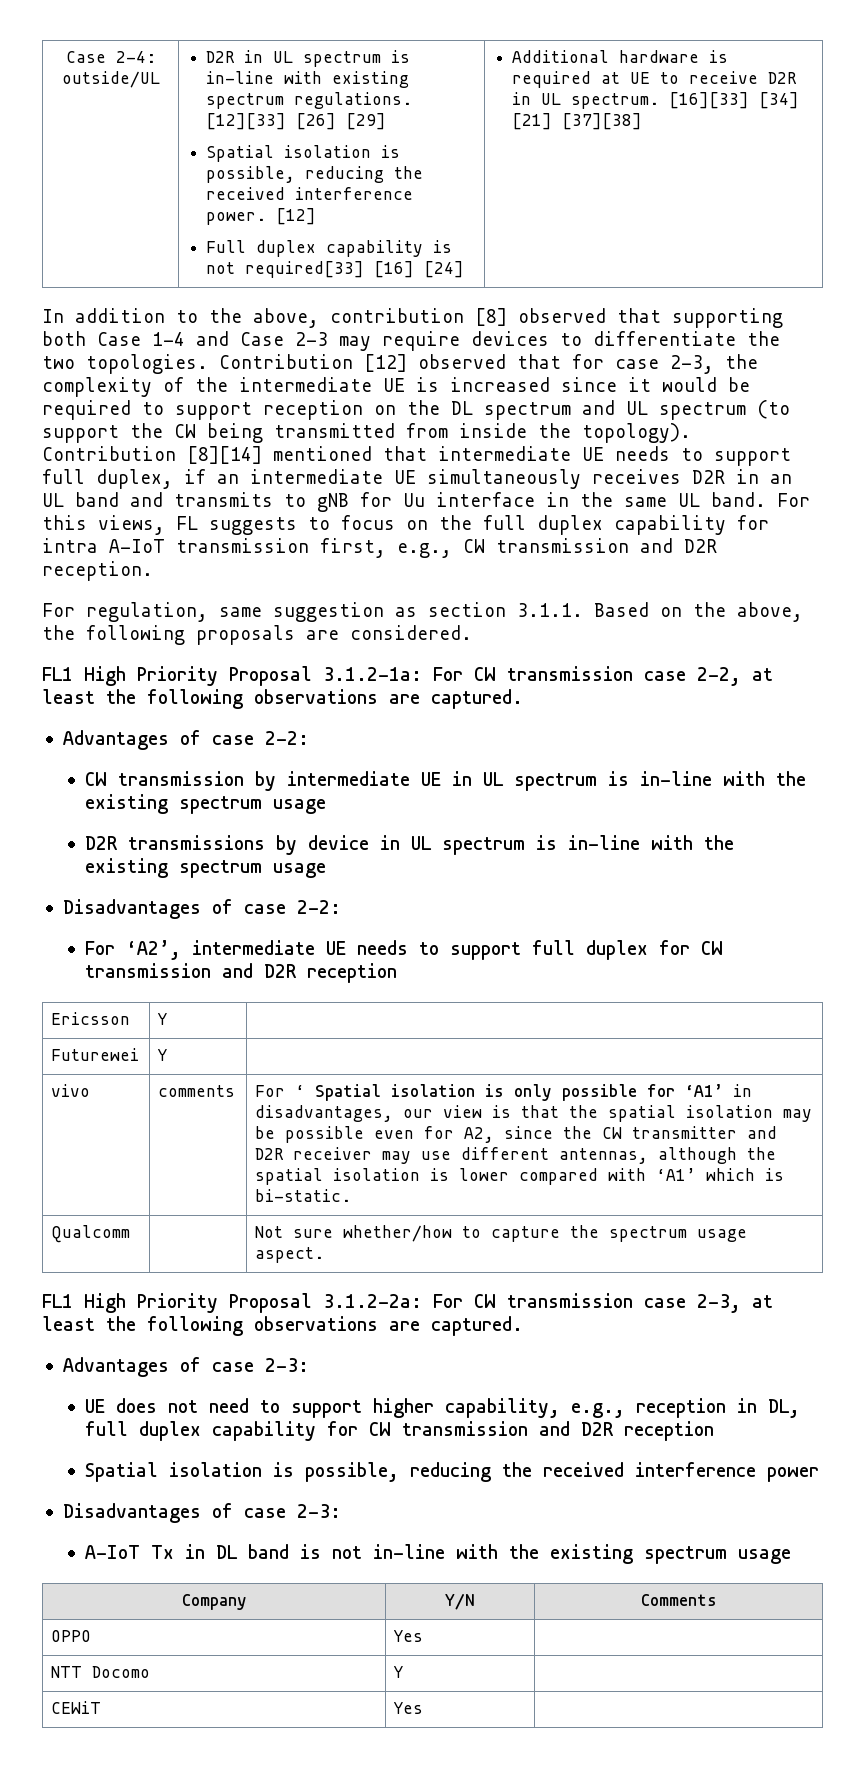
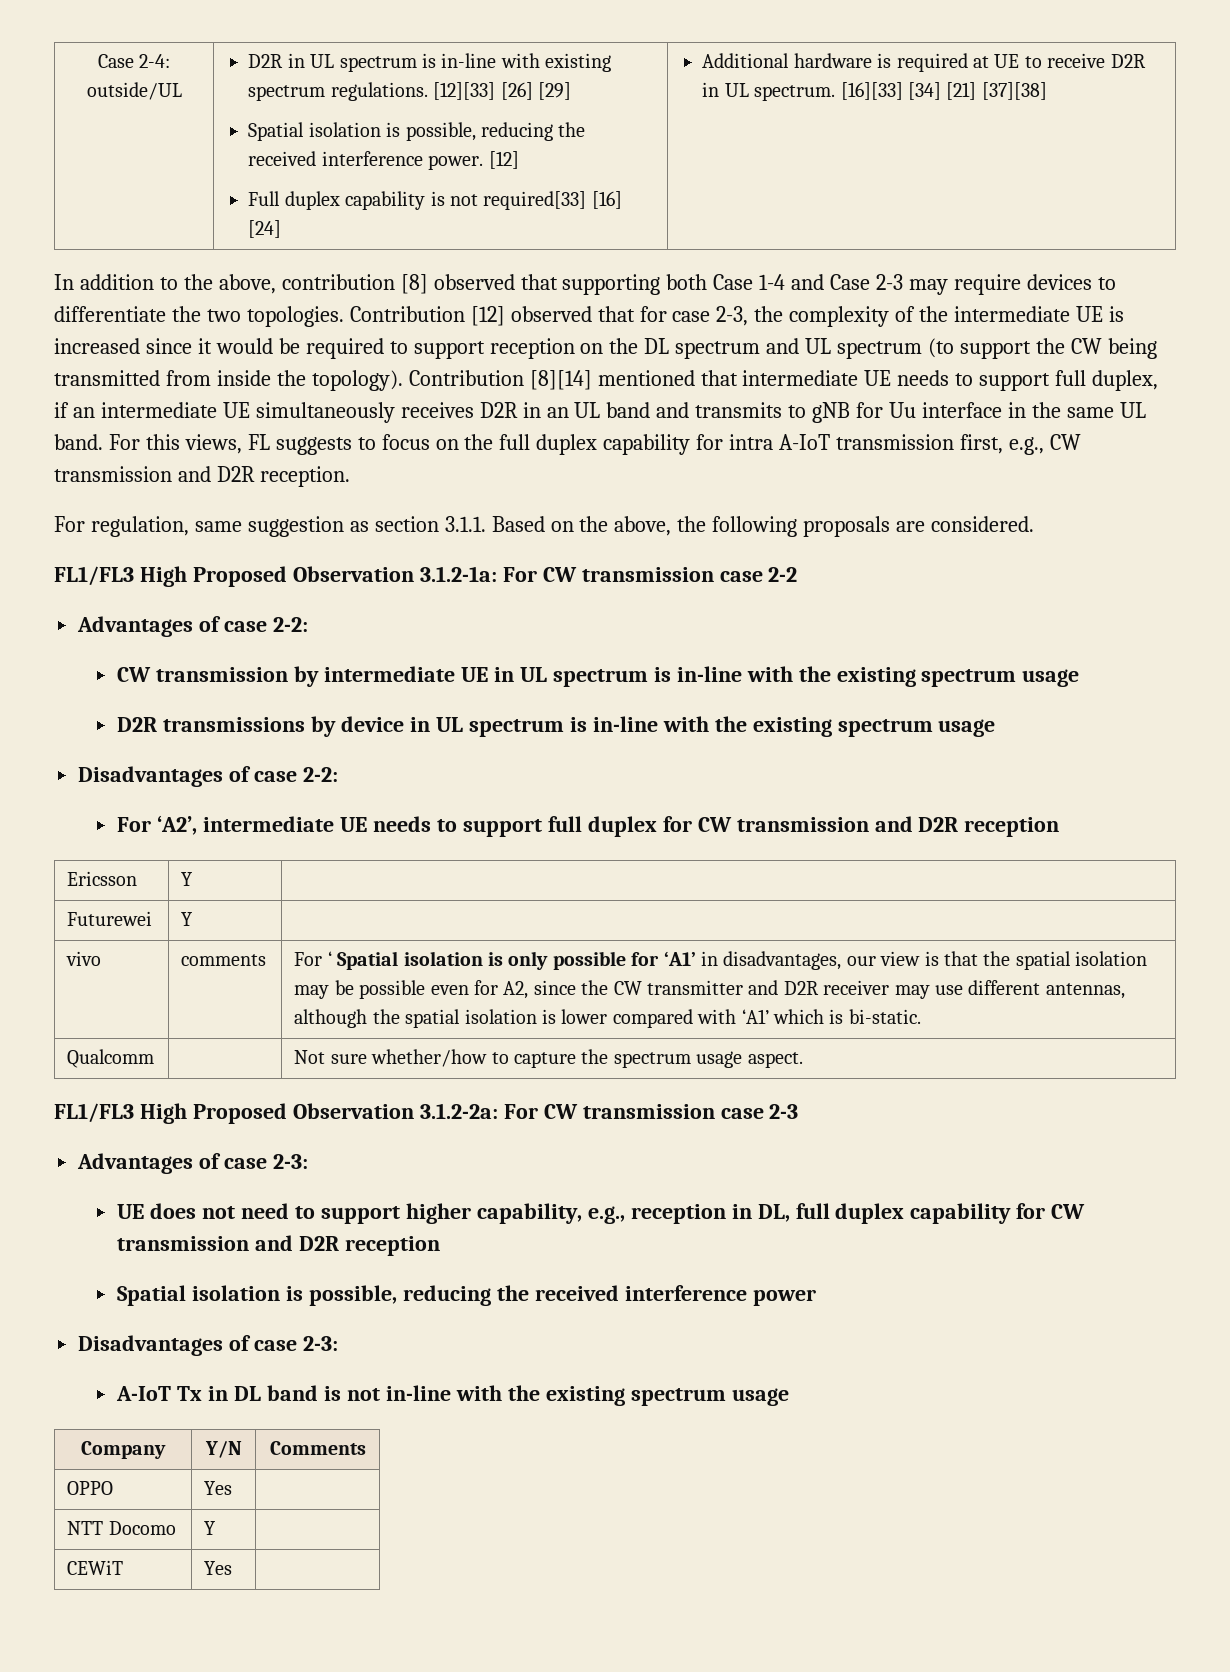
- FL1 High Priority Proposal 3.1.2-1a: For CW transmission case 2-2, at least the following observations are captured.
+ FL1/FL3 High Proposed Observation 3.1.2-1a: For CW transmission case 2-2
- FL1 High Priority Proposal 3.1.2-2a: For CW transmission case 2-3, at least the following observations are captured.
+ FL1/FL3 High Proposed Observation 3.1.2-2a: For CW transmission case 2-3

